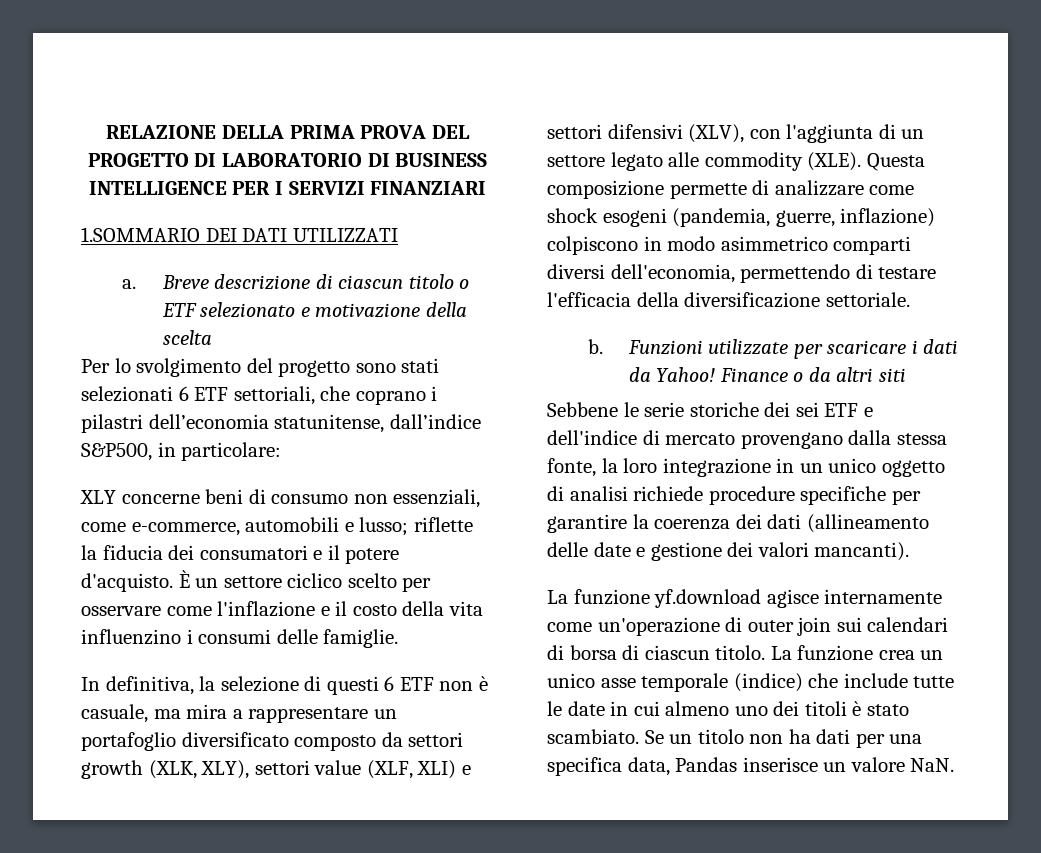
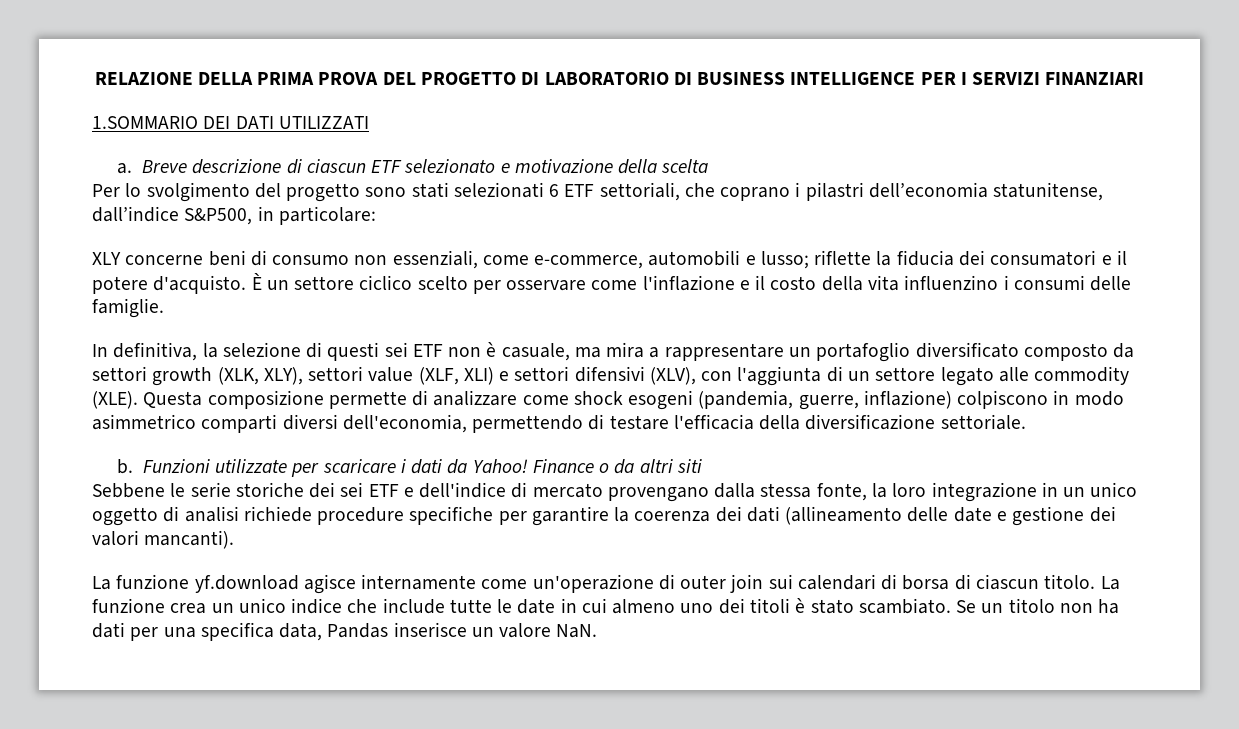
- Breve descrizione di ciascun titolo o ETF selezionato e motivazione della scelta
+ Breve descrizione di ciascun ETF selezionato e motivazione della scelta
- In definitiva, la selezione di questi 6 ETF non è casuale, ma mira a rappresentare un portafoglio diversificato composto da settori growth (XLK, XLY), settori value (XLF, XLI) e settori difensivi (XLV), con l'aggiunta di un settore legato alle commodity (XLE).
+ In definitiva, la selezione di questi sei ETF non è casuale, ma mira a rappresentare un portafoglio diversificato composto da settori growth (XLK, XLY), settori value (XLF, XLI) e settori difensivi (XLV), con l'aggiunta di un settore legato alle commodity (XLE).
- La funzione crea un unico asse temporale (indice) che include tutte le date in cui almeno uno dei titoli è stato scambiato.
+ La funzione crea un unico indice che include tutte le date in cui almeno uno dei titoli è stato scambiato.

